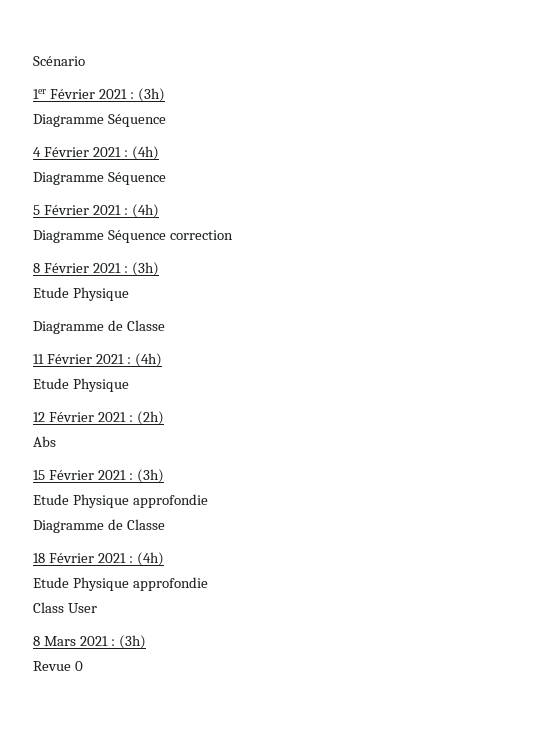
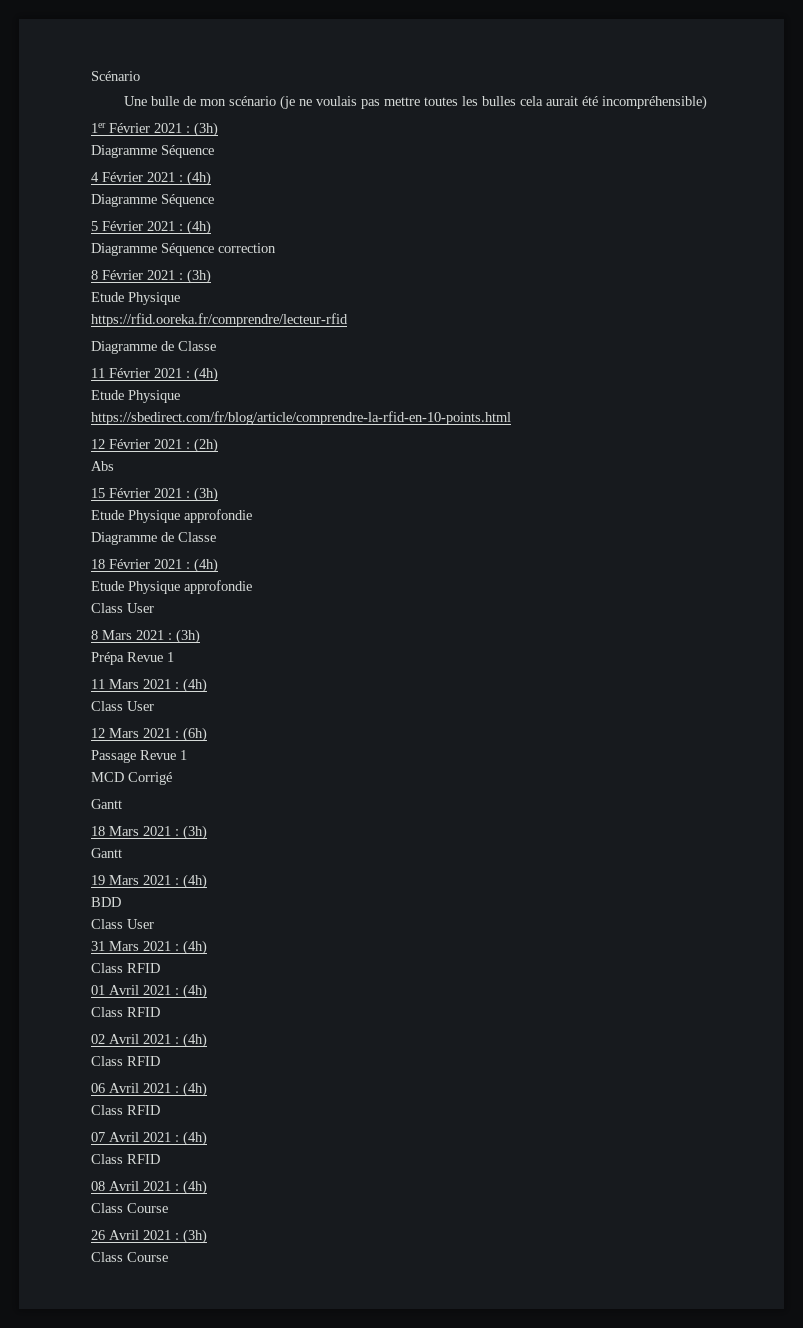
+ Une bulle de mon scénario (je ne voulais pas mettre toutes les bulles cela aurait été incompréhensible)
+ https://rfid.ooreka.fr/comprendre/lecteur-rfid
+ https://sbedirect.com/fr/blog/article/comprendre-la-rfid-en-10-points.html
- Revue 0
+ Prépa Revue 1
+ 11 Mars 2021 : (4h)
+ Class User
+ 12 Mars 2021 : (6h)
+ Passage Revue 1
+ MCD Corrigé
+ Gantt
+ 18 Mars 2021 : (3h)
+ Gantt
+ 19 Mars 2021 : (4h)
+ BDD
+ Class User
+ 31 Mars 2021 : (4h)
+ Class RFID
+ 01 Avril 2021 : (4h)
+ Class RFID
+ 02 Avril 2021 : (4h)
+ Class RFID
+ 06 Avril 2021 : (4h)
+ Class RFID
+ 07 Avril 2021 : (4h)
+ Class RFID
+ 08 Avril 2021 : (4h)
+ Class Course
+ 26 Avril 2021 : (3h)
+ Class Course

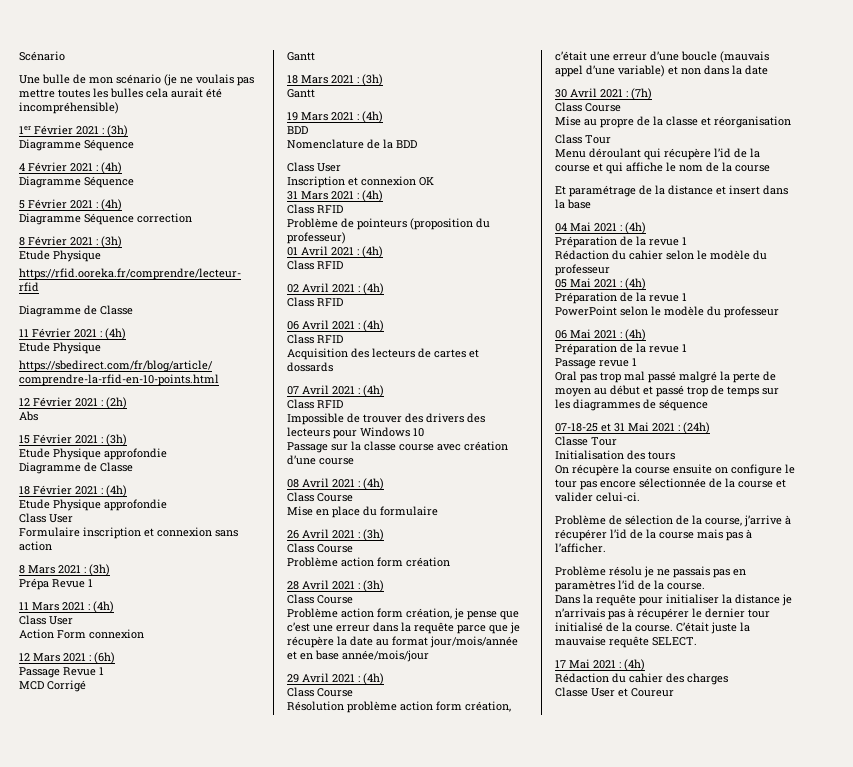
+ Formulaire inscription et connexion sans action
+ Action Form connexion
  19 Mars 2021 : (4h)
  BDD
+ Nomenclature de la BDD
  Class User
+ Inscription et connexion OK
+ Problème de pointeurs (proposition du professeur)
+ Acquisition des lecteurs de cartes et dossards
+ Impossible de trouver des drivers des lecteurs pour Windows 10
+ Passage sur la classe course avec création d’une course
+ Mise en place du formulaire
+ Problème action form création
+ 28 Avril 2021 : (3h)
+ Class Course
+ Problème action form création, je pense que c’est une erreur dans la requête parce que je récupère la date au format jour/mois/année et en base année/mois/jour
+ 29 Avril 2021 : (4h)
+ Class Course
+ Résolution problème action form création, c’était une erreur d’une boucle (mauvais appel d’une variable) et non dans la date
+ 30 Avril 2021 : (7h)
+ Class Course
+ Mise au propre de la classe et réorganisation
+ Class Tour
+ Menu déroulant qui récupère l’id de la course et qui affiche le nom de la course
+ Et paramétrage de la distance et insert dans la base
+ 04 Mai 2021 : (4h)
+ Préparation de la revue 1
+ Rédaction du cahier selon le modèle du professeur
+ 05 Mai 2021 : (4h)
+ Préparation de la revue 1
+ PowerPoint selon le modèle du professeur
+ 06 Mai 2021 : (4h)
+ Préparation de la revue 1
+ Passage revue 1
+ Oral pas trop mal passé malgré la perte de moyen au début et passé trop de temps sur les diagrammes de séquence
+ 07-18-25 et 31 Mai 2021 : (24h)
+ Classe Tour
+ Initialisation des tours
+ On récupère la course ensuite on configure le tour pas encore sélectionnée de la course et valider celui-ci.
+ Problème de sélection de la course, j’arrive à récupérer l’id de la course mais pas à l’afficher.
+ Problème résolu je ne passais pas en paramètres l’id de la course.
+ Dans la requête pour initialiser la distance je n’arrivais pas à récupérer le dernier tour initialisé de la course. C’était juste la mauvaise requête SELECT.
+ 17 Mai 2021 : (4h)
+ Rédaction du cahier des charges
+ Classe User et Coureur

